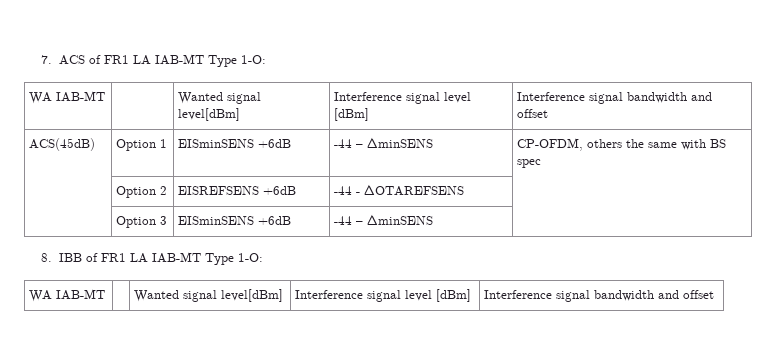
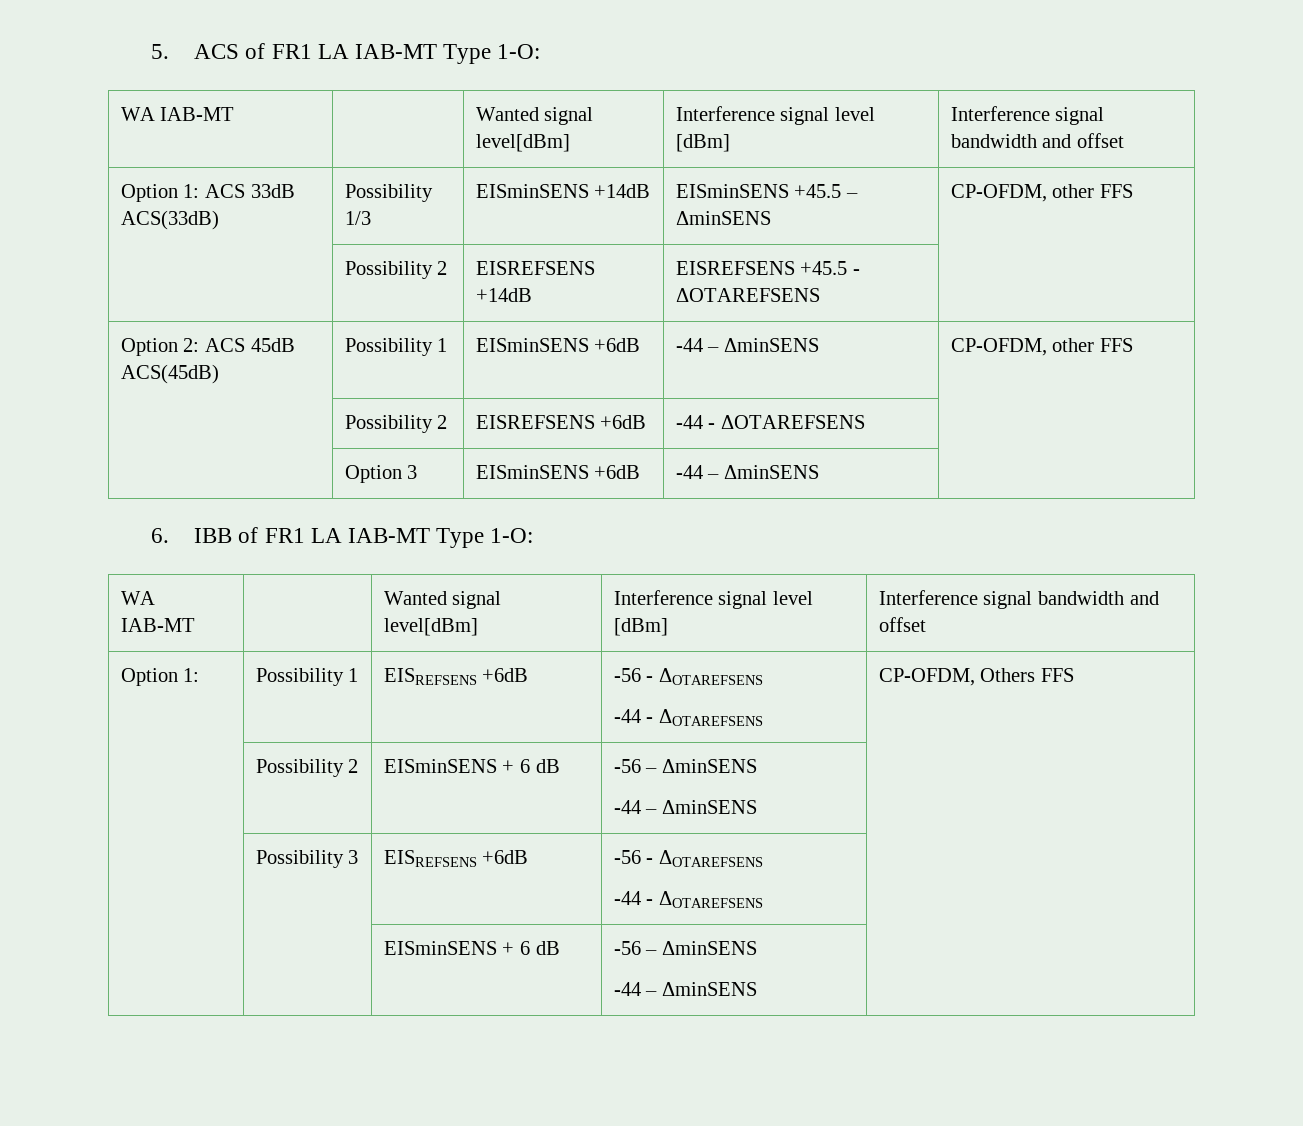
- 7. ACS of FR1 LA IAB-MT Type 1-O:
+ 5. ACS of FR1 LA IAB-MT Type 1-O:
- ACS(45dB) | Option 1 | EISminSENS +6dB | -44 – ΔminSENS | CP-OFDM, others the same with BS spec
- | Option 2 | EISREFSENS +6dB | -44 - ΔOTAREFSENS |
+ Option 1: ACS 33dB ACS(33dB) | Possibility 1/3 | EISminSENS +14dB | EISminSENS +45.5 – ΔminSENS | CP-OFDM, other FFS
+ | Possibility 2 | EISREFSENS +14dB | EISREFSENS +45.5 - ΔOTAREFSENS |
+ Option 2: ACS 45dB ACS(45dB) | Possibility 1 | EISminSENS +6dB | -44 – ΔminSENS | CP-OFDM, other FFS
+ | Possibility 2 | EISREFSENS +6dB | -44 - ΔOTAREFSENS |
- 8. IBB of FR1 LA IAB-MT Type 1-O:
+ 6. IBB of FR1 LA IAB-MT Type 1-O:
+ Option 1: | Possibility 1 | EISREFSENS +6dB | -56 - ΔOTAREFSENS
+ -44 - ΔOTAREFSENS | CP-OFDM, Others FFS
+ | Possibility 2 | EISminSENS + 6 dB | -56 – ΔminSENS
+ -44 – ΔminSENS |
+ | Possibility 3 | EISREFSENS +6dB | -56 - ΔOTAREFSENS
+ -44 - ΔOTAREFSENS |
+ | | EISminSENS + 6 dB | -56 – ΔminSENS
+ -44 – ΔminSENS |

